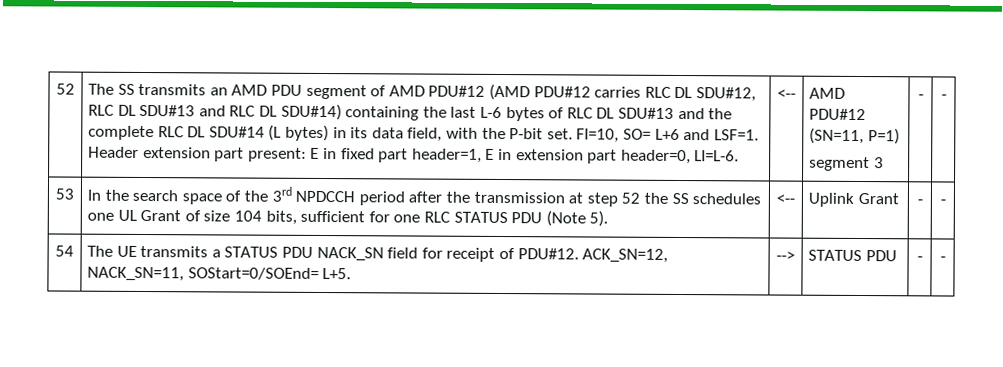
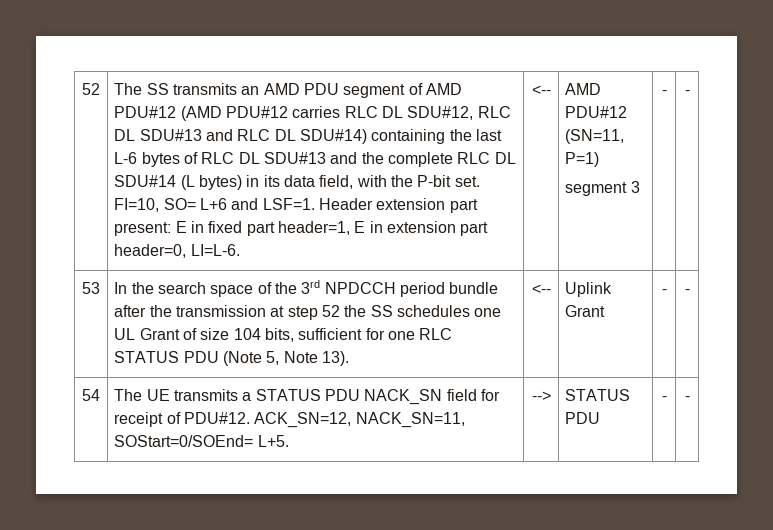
- In the search space of the 3rd NPDCCH period after the transmission at step 52 the SS schedules one UL Grant of size 104 bits, sufficient for one RLC STATUS PDU (Note 5).
+ In the search space of the 3rd NPDCCH period bundle after the transmission at step 52 the SS schedules one UL Grant of size 104 bits, sufficient for one RLC STATUS PDU (Note 5, Note 13).

